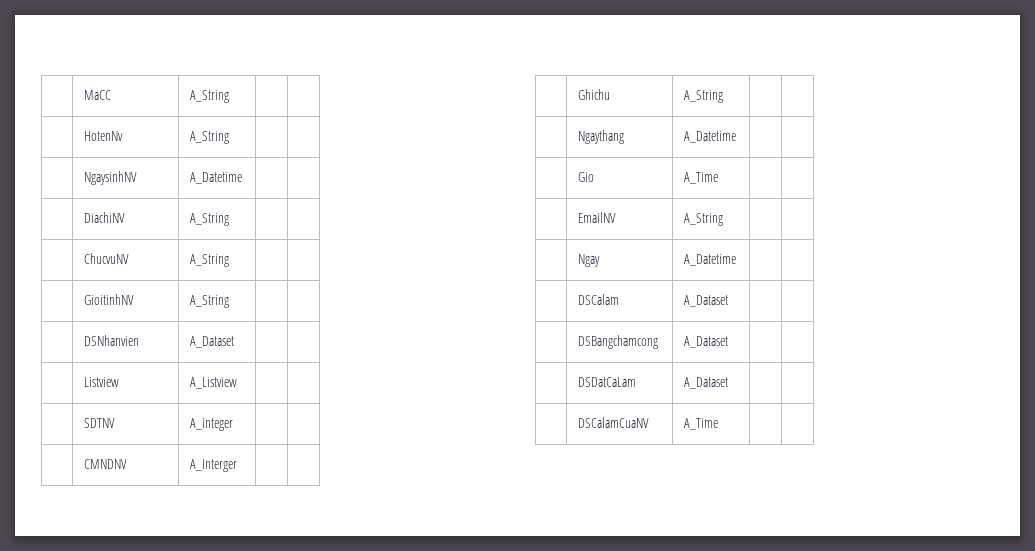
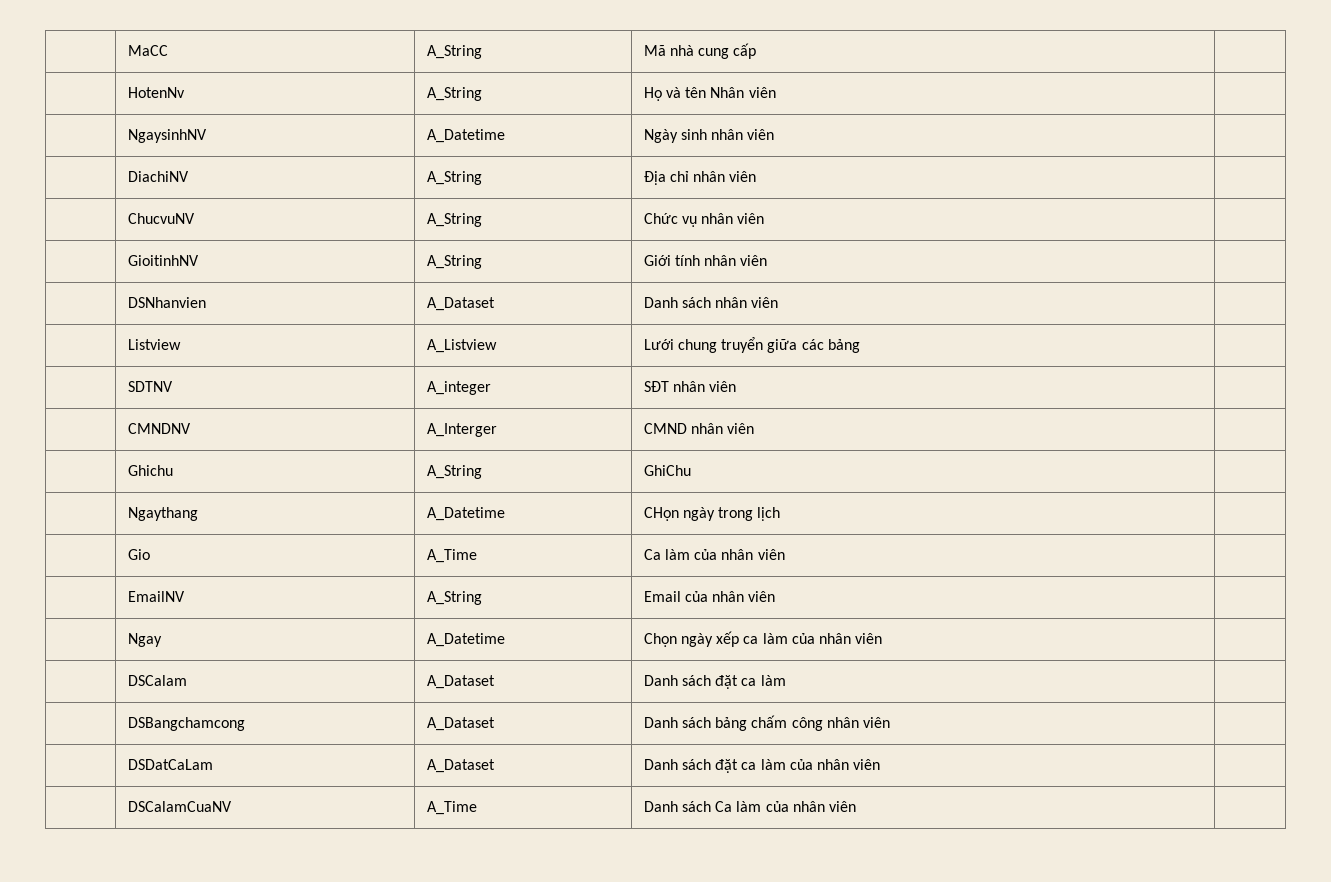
- | MaCC | A_String | |
- | HotenNv | A_String | |
- | NgaysinhNV | A_Datetime | |
- | DiachiNV | A_String | |
- | ChucvuNV | A_String | |
- | GioitinhNV | A_String | |
- | DSNhanvien | A_Dataset | |
- | Listview | A_Listview | |
+ | MaCC | A_String | Mã nhà cung cấp |
+ | HotenNv | A_String | Họ và tên Nhân viên |
+ | NgaysinhNV | A_Datetime | Ngày sinh nhân viên |
+ | DiachiNV | A_String | Địa chỉ nhân viên |
+ | ChucvuNV | A_String | Chức vụ nhân viên |
+ | GioitinhNV | A_String | Giới tính nhân viên |
+ | DSNhanvien | A_Dataset | Danh sách nhân viên |
+ | Listview | A_Listview | Lưới chung truyển giữa các bảng |
- | SDTNV | A_integer | |
+ | SDTNV | A_integer | SĐT nhân viên |
- | CMNDNV | A_Interger | |
+ | CMNDNV | A_Interger | CMND nhân viên |
- | Ghichu | A_String | |
+ | Ghichu | A_String | GhiChu |
- | Ngaythang | A_Datetime | |
- | Gio | A_Time | |
- | EmailNV | A_String | |
- | Ngay | A_Datetime | |
- | DSCalam | A_Dataset | |
- | DSBangchamcong | A_Dataset | |
- | DSDatCaLam | A_Dataset | |
- | DSCalamCuaNV | A_Time | |
+ | Ngaythang | A_Datetime | CHọn ngày trong lịch |
+ | Gio | A_Time | Ca làm của nhân viên |
+ | EmailNV | A_String | Email của nhân viên |
+ | Ngay | A_Datetime | Chọn ngày xếp ca làm của nhân viên |
+ | DSCalam | A_Dataset | Danh sách đặt ca làm |
+ | DSBangchamcong | A_Dataset | Danh sách bảng chấm công nhân viên |
+ | DSDatCaLam | A_Dataset | Danh sách đặt ca làm của nhân viên |
+ | DSCalamCuaNV | A_Time | Danh sách Ca làm của nhân viên |

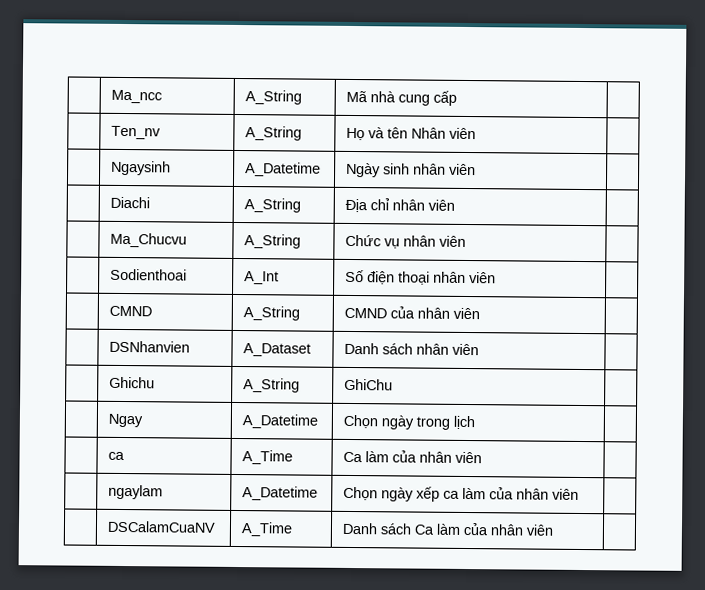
- | MaCC | A_String | Mã nhà cung cấp |
+ | Ma_ncc | A_String | Mã nhà cung cấp |
- | HotenNv | A_String | Họ và tên Nhân viên |
+ | Ten_nv | A_String | Họ và tên Nhân viên |
- | NgaysinhNV | A_Datetime | Ngày sinh nhân viên |
+ | Ngaysinh | A_Datetime | Ngày sinh nhân viên |
- | DiachiNV | A_String | Địa chỉ nhân viên |
+ | Diachi | A_String | Địa chỉ nhân viên |
- | ChucvuNV | A_String | Chức vụ nhân viên |
+ | Ma_Chucvu | A_String | Chức vụ nhân viên |
- | GioitinhNV | A_String | Giới tính nhân viên |
+ | Sodienthoai | A_Int | Số điện thoại nhân viên |
+ | CMND | A_String | CMND của nhân viên |
- | Listview | A_Listview | Lưới chung truyển giữa các bảng |
- | SDTNV | A_integer | SĐT nhân viên |
- | CMNDNV | A_Interger | CMND nhân viên |
- | Ngaythang | A_Datetime | CHọn ngày trong lịch |
+ | Ngay | A_Datetime | Chọn ngày trong lịch |
- | Gio | A_Time | Ca làm của nhân viên |
+ | ca | A_Time | Ca làm của nhân viên |
- | EmailNV | A_String | Email của nhân viên |
- | Ngay | A_Datetime | Chọn ngày xếp ca làm của nhân viên |
+ | ngaylam | A_Datetime | Chọn ngày xếp ca làm của nhân viên |
- | DSCalam | A_Dataset | Danh sách đặt ca làm |
- | DSBangchamcong | A_Dataset | Danh sách bảng chấm công nhân viên |
- | DSDatCaLam | A_Dataset | Danh sách đặt ca làm của nhân viên |

